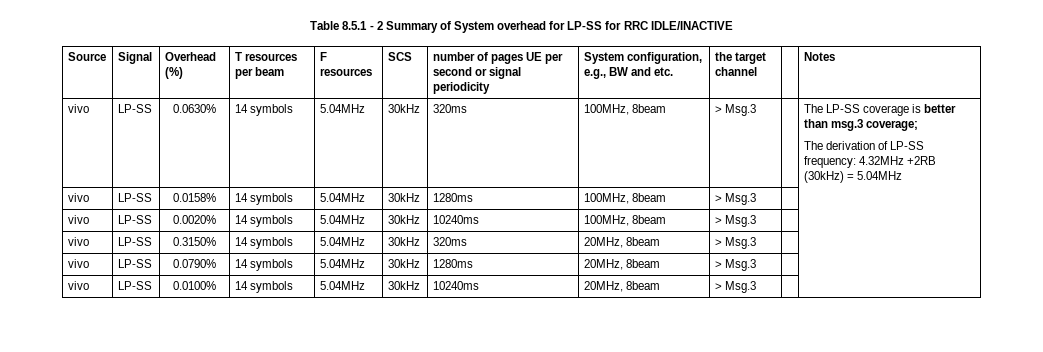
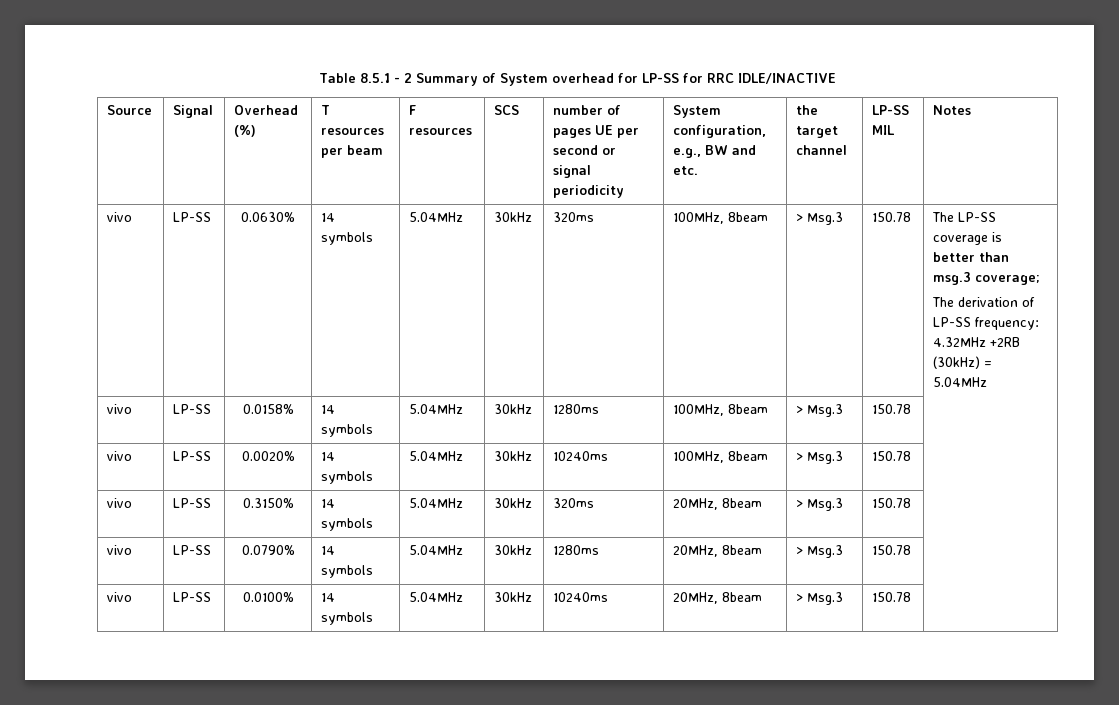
- Source | Signal | Overhead (%) | T resources per beam | F resources | SCS | number of pages UE per second or signal periodicity | System configuration, e.g., BW and etc. | the target channel | | Notes
+ Source | Signal | Overhead (%) | T resources per beam | F resources | SCS | number of pages UE per second or signal periodicity | System configuration, e.g., BW and etc. | the target channel | LP-SS MIL | Notes
- vivo | LP-SS | 0.0630% | 14 symbols | 5.04MHz | 30kHz | 320ms | 100MHz, 8beam | > Msg.3 | | The LP-SS coverage is better than msg.3 coverage;
+ vivo | LP-SS | 0.0630% | 14 symbols | 5.04MHz | 30kHz | 320ms | 100MHz, 8beam | > Msg.3 | 150.78 | The LP-SS coverage is better than msg.3 coverage;
- vivo | LP-SS | 0.0158% | 14 symbols | 5.04MHz | 30kHz | 1280ms | 100MHz, 8beam | > Msg.3 | |
+ vivo | LP-SS | 0.0158% | 14 symbols | 5.04MHz | 30kHz | 1280ms | 100MHz, 8beam | > Msg.3 | 150.78 |
- vivo | LP-SS | 0.0020% | 14 symbols | 5.04MHz | 30kHz | 10240ms | 100MHz, 8beam | > Msg.3 | |
+ vivo | LP-SS | 0.0020% | 14 symbols | 5.04MHz | 30kHz | 10240ms | 100MHz, 8beam | > Msg.3 | 150.78 |
- vivo | LP-SS | 0.3150% | 14 symbols | 5.04MHz | 30kHz | 320ms | 20MHz, 8beam | > Msg.3 | |
+ vivo | LP-SS | 0.3150% | 14 symbols | 5.04MHz | 30kHz | 320ms | 20MHz, 8beam | > Msg.3 | 150.78 |
- vivo | LP-SS | 0.0790% | 14 symbols | 5.04MHz | 30kHz | 1280ms | 20MHz, 8beam | > Msg.3 | |
+ vivo | LP-SS | 0.0790% | 14 symbols | 5.04MHz | 30kHz | 1280ms | 20MHz, 8beam | > Msg.3 | 150.78 |
- vivo | LP-SS | 0.0100% | 14 symbols | 5.04MHz | 30kHz | 10240ms | 20MHz, 8beam | > Msg.3 | |
+ vivo | LP-SS | 0.0100% | 14 symbols | 5.04MHz | 30kHz | 10240ms | 20MHz, 8beam | > Msg.3 | 150.78 |

